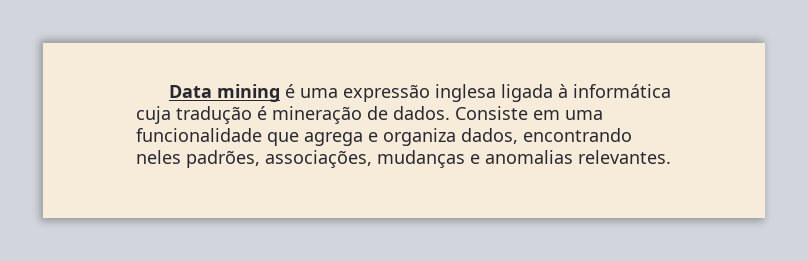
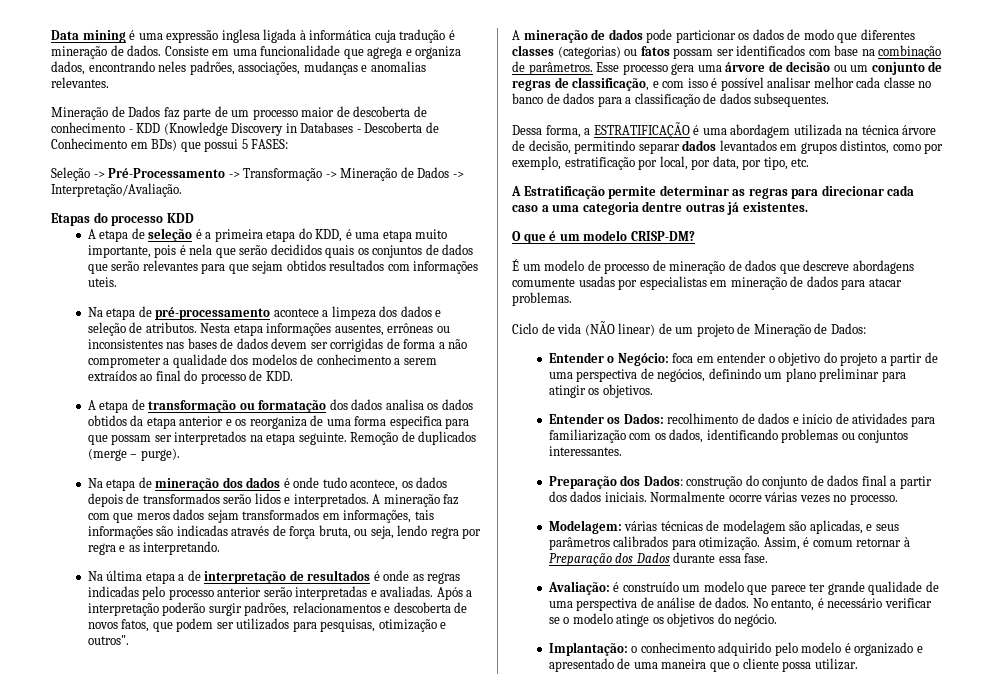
+ Mineração de Dados faz parte de um processo maior de descoberta de conhecimento - KDD (Knowledge Discovery in Databases - Descoberta de Conhecimento em BDs) que possui 5 FASES:
+ Seleção -> Pré-Processamento -> Transformação -> Mineração de Dados -> Interpretação/Avaliação.
+ Etapas do processo KDD
+ A etapa de seleção é a primeira etapa do KDD, é uma etapa muito importante, pois é nela que serão decididos quais os conjuntos de dados que serão relevantes para que sejam obtidos resultados com informações uteis.
+ Na etapa de pré-processamento acontece a limpeza dos dados e seleção de atributos. Nesta etapa informações ausentes, errôneas ou inconsistentes nas bases de dados devem ser corrigidas de forma a não comprometer a qualidade dos modelos de conhecimento a serem extraídos ao final do processo de KDD.
+ A etapa de transformação ou formatação dos dados analisa os dados obtidos da etapa anterior e os reorganiza de uma forma especifica para que possam ser interpretados na etapa seguinte. Remoção de duplicados (merge – purge).
+ Na etapa de mineração dos dados é onde tudo acontece, os dados depois de transformados serão lidos e interpretados. A mineração faz com que meros dados sejam transformados em informações, tais informações são indicadas através de força bruta, ou seja, lendo regra por regra e as interpretando.
+ Na última etapa a de interpretação de resultados é onde as regras indicadas pelo processo anterior serão interpretadas e avaliadas. Após a interpretação poderão surgir padrões, relacionamentos e descoberta de novos fatos, que podem ser utilizados para pesquisas, otimização e outros".
+ A mineração de dados pode particionar os dados de modo que diferentes classes (categorias) ou fatos possam ser identificados com base na combinação de parâmetros. Esse processo gera uma árvore de decisão ou um conjunto de regras de classificação, e com isso é possível analisar melhor cada classe no banco de dados para a classificação de dados subsequentes.
+ Dessa forma, a ESTRATIFICAÇÃO é uma abordagem utilizada na técnica árvore de decisão, permitindo separar dados levantados em grupos distintos, como por exemplo, estratificação por local, por data, por tipo, etc.
+ A Estratificação permite determinar as regras para direcionar cada caso a uma categoria dentre outras já existentes.
+ O que é um modelo CRISP-DM?
+ É um modelo de processo de mineração de dados que descreve abordagens comumente usadas por especialistas em mineração de dados para atacar problemas.
+ Ciclo de vida (NÃO linear) de um projeto de Mineração de Dados:
+ Entender o Negócio: foca em entender o objetivo do projeto a partir de uma perspectiva de negócios, definindo um plano preliminar para atingir os objetivos.
+ Entender os Dados: recolhimento de dados e início de atividades para familiarização com os dados, identificando problemas ou conjuntos interessantes.
+ Preparação dos Dados: construção do conjunto de dados final a partir dos dados iniciais. Normalmente ocorre várias vezes no processo.
+ Modelagem: várias técnicas de modelagem são aplicadas, e seus parâmetros calibrados para otimização. Assim, é comum retornar à Preparação dos Dados durante essa fase.
+ Avaliação: é construído um modelo que parece ter grande qualidade de uma perspectiva de análise de dados. No entanto, é necessário verificar se o modelo atinge os objetivos do negócio.
+ Implantação: o conhecimento adquirido pelo modelo é organizado e apresentado de uma maneira que o cliente possa utilizar.

